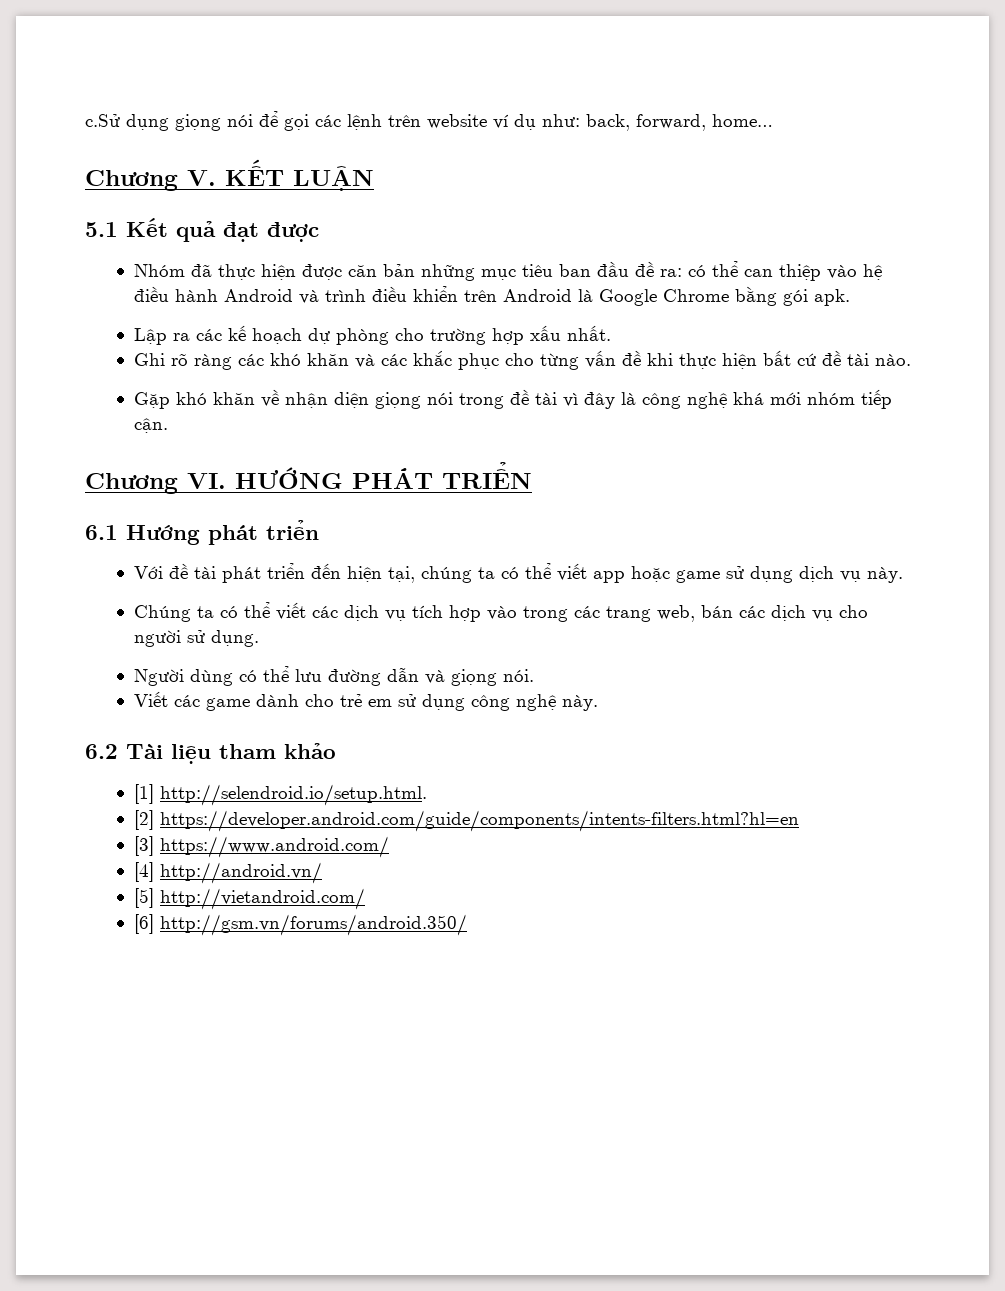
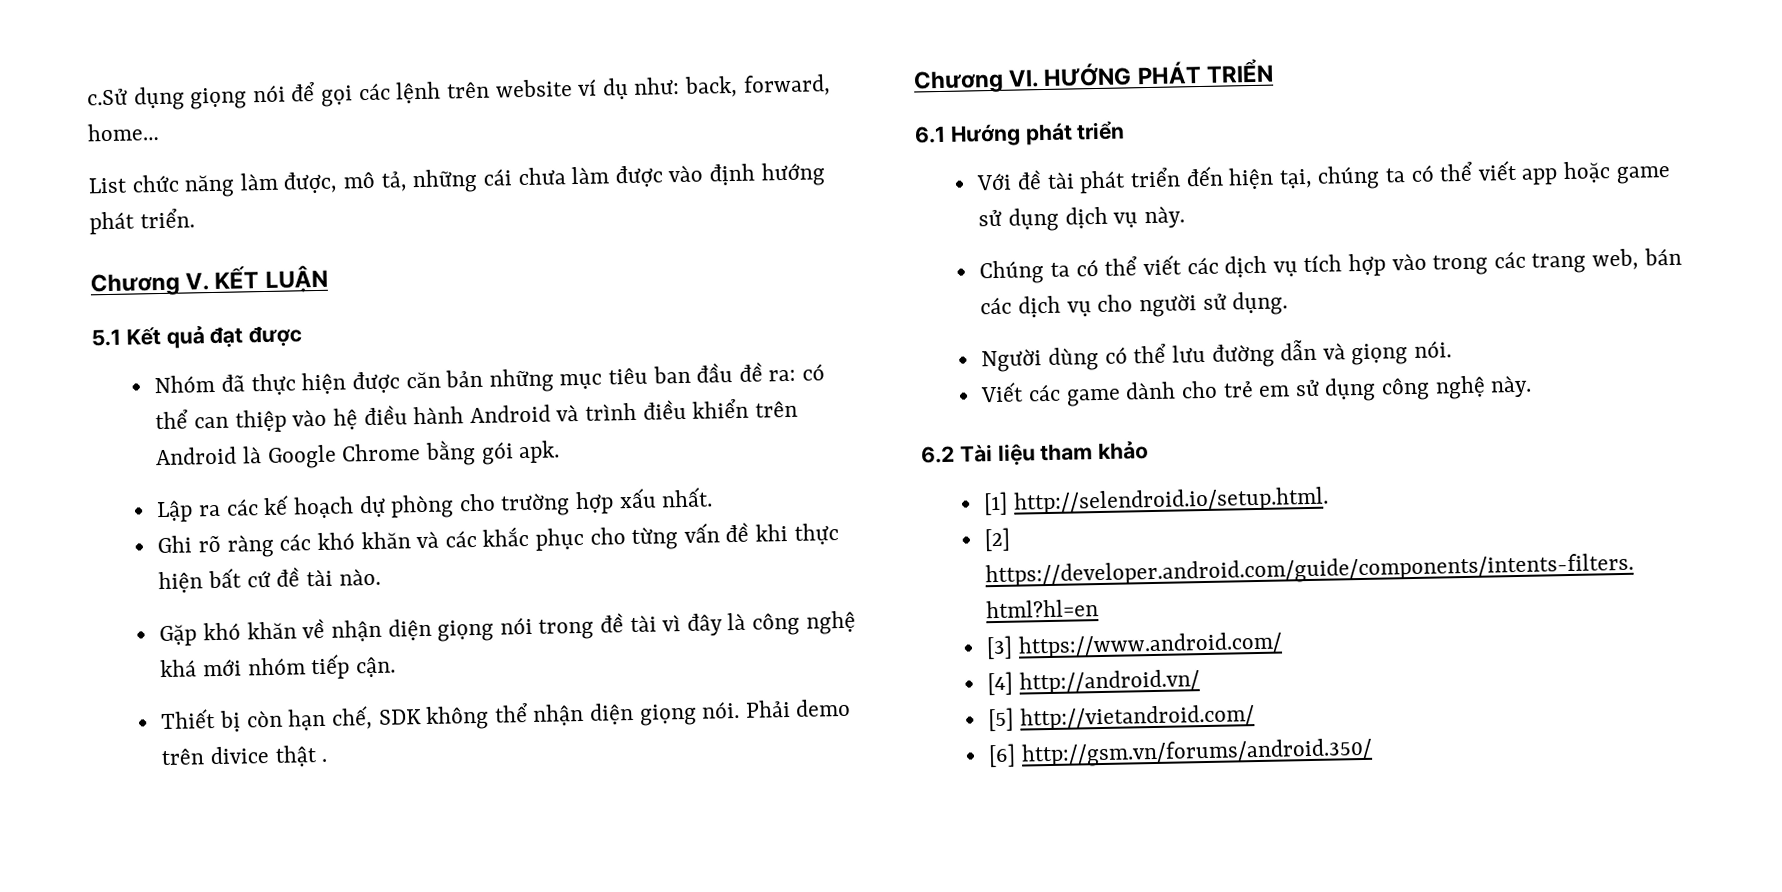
+ List chức năng làm được, mô tả, những cái chưa làm được vào định hướng phát triển.
+ Thiết bị còn hạn chế, SDK không thể nhận diện giọng nói. Phải demo trên divice thật .

